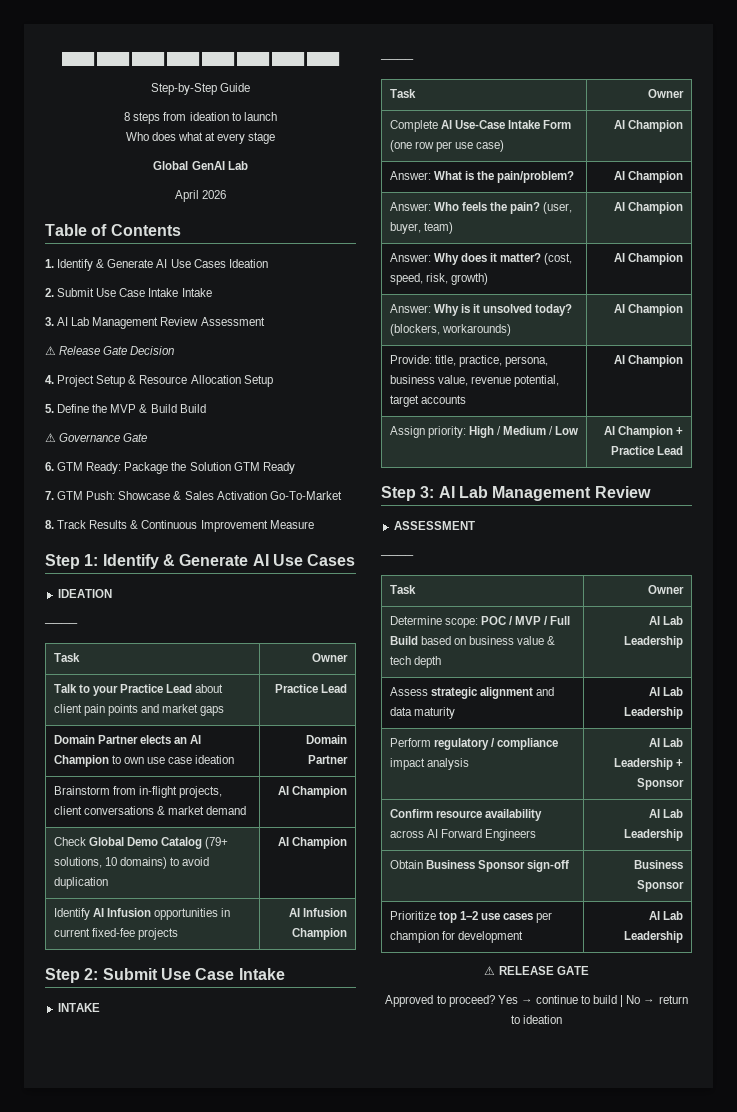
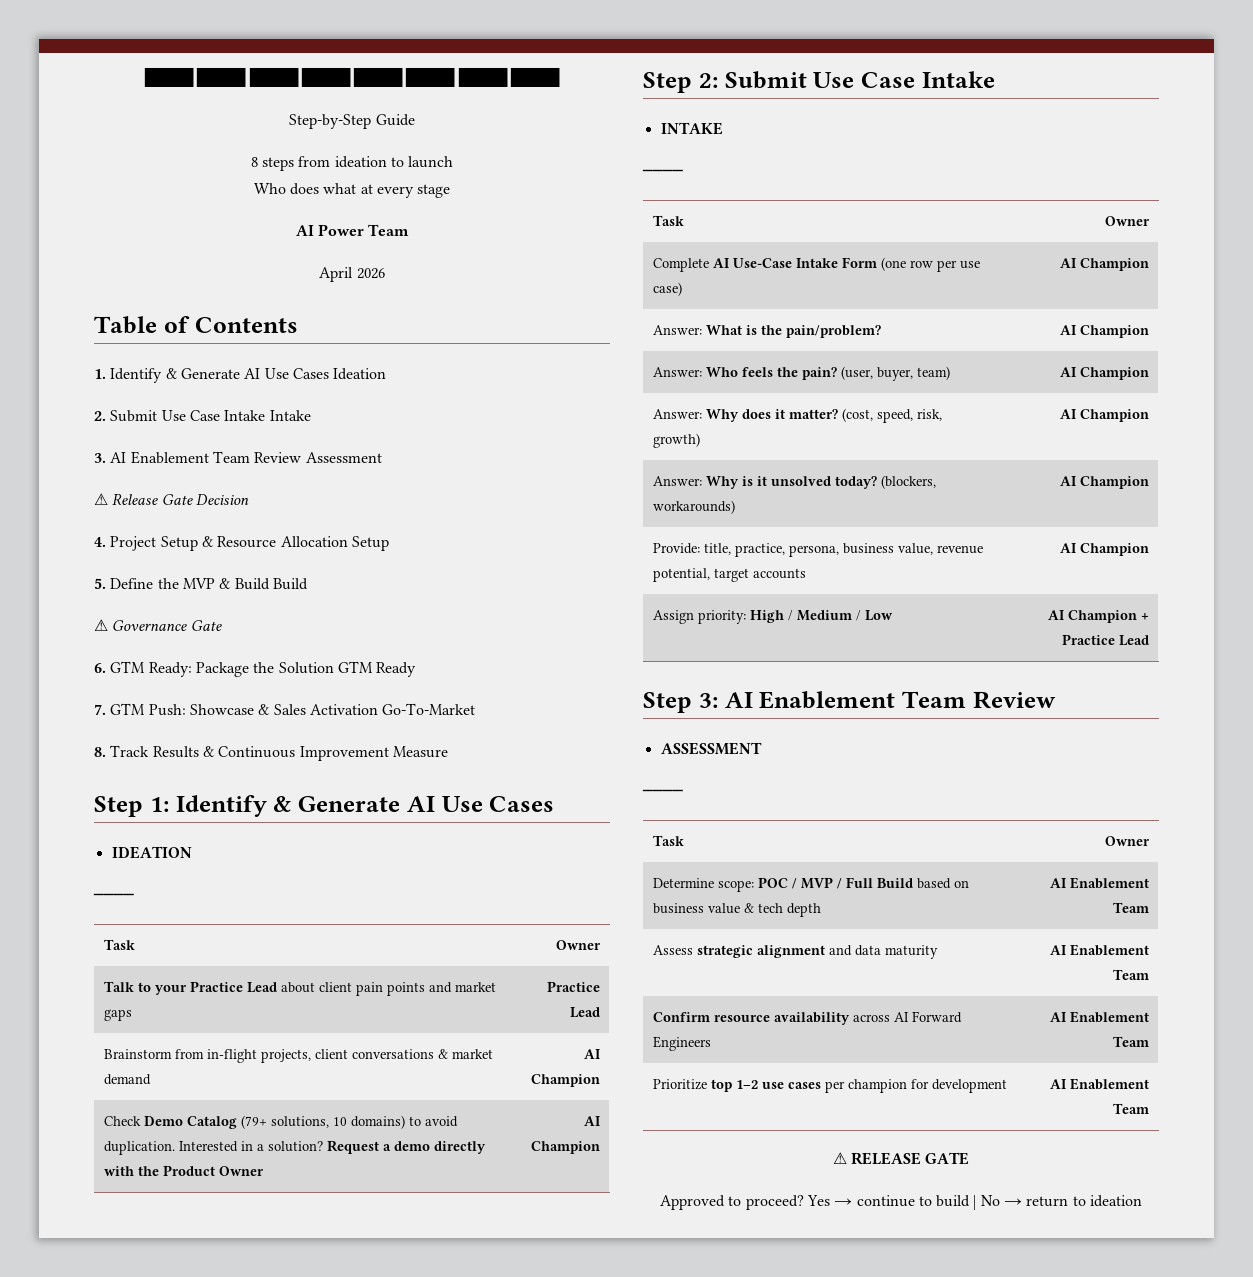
- Global GenAI Lab
+ AI Power Team
- 3. AI Lab Management Review Assessment
+ 3. AI Enablement Team Review Assessment
- Domain Partner elects an AI Champion to own use case ideation | Domain Partner
- Check Global Demo Catalog (79+ solutions, 10 domains) to avoid duplication | AI Champion
- Identify AI Infusion opportunities in current fixed-fee projects | AI Infusion Champion
+ Check Demo Catalog (79+ solutions, 10 domains) to avoid duplication. Interested in a solution? Request a demo directly with the Product Owner | AI Champion
- Step 3: AI Lab Management Review
+ Step 3: AI Enablement Team Review
- Determine scope: POC / MVP / Full Build based on business value & tech depth | AI Lab Leadership
+ Determine scope: POC / MVP / Full Build based on business value & tech depth | AI Enablement Team
- Assess strategic alignment and data maturity | AI Lab Leadership
- Perform regulatory / compliance impact analysis | AI Lab Leadership + Sponsor
+ Assess strategic alignment and data maturity | AI Enablement Team
- Confirm resource availability across AI Forward Engineers | AI Lab Leadership
- Obtain Business Sponsor sign-off | Business Sponsor
+ Confirm resource availability across AI Forward Engineers | AI Enablement Team
- Prioritize top 1–2 use cases per champion for development | AI Lab Leadership
+ Prioritize top 1–2 use cases per champion for development | AI Enablement Team

